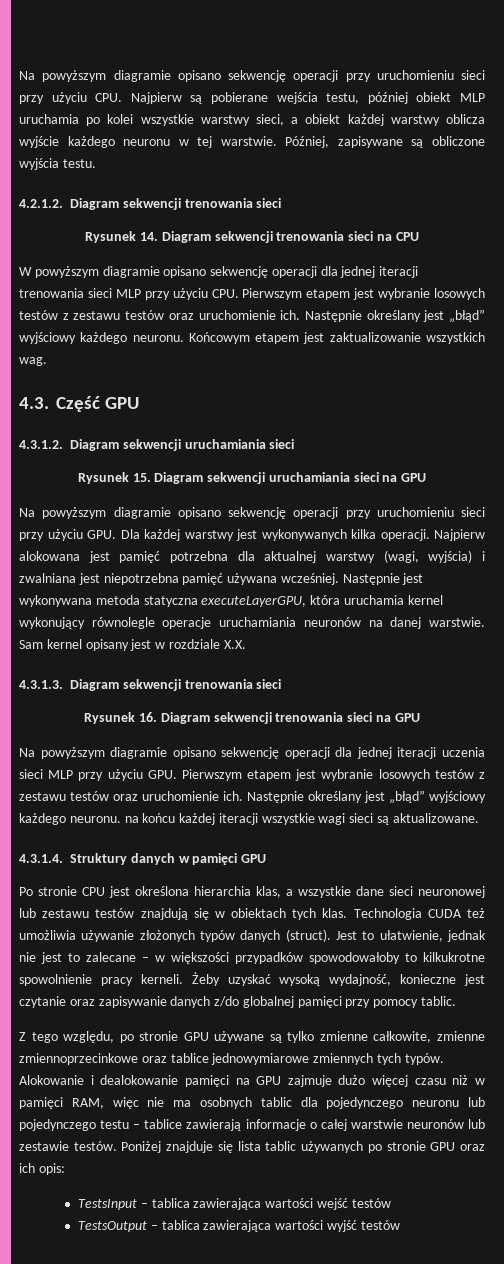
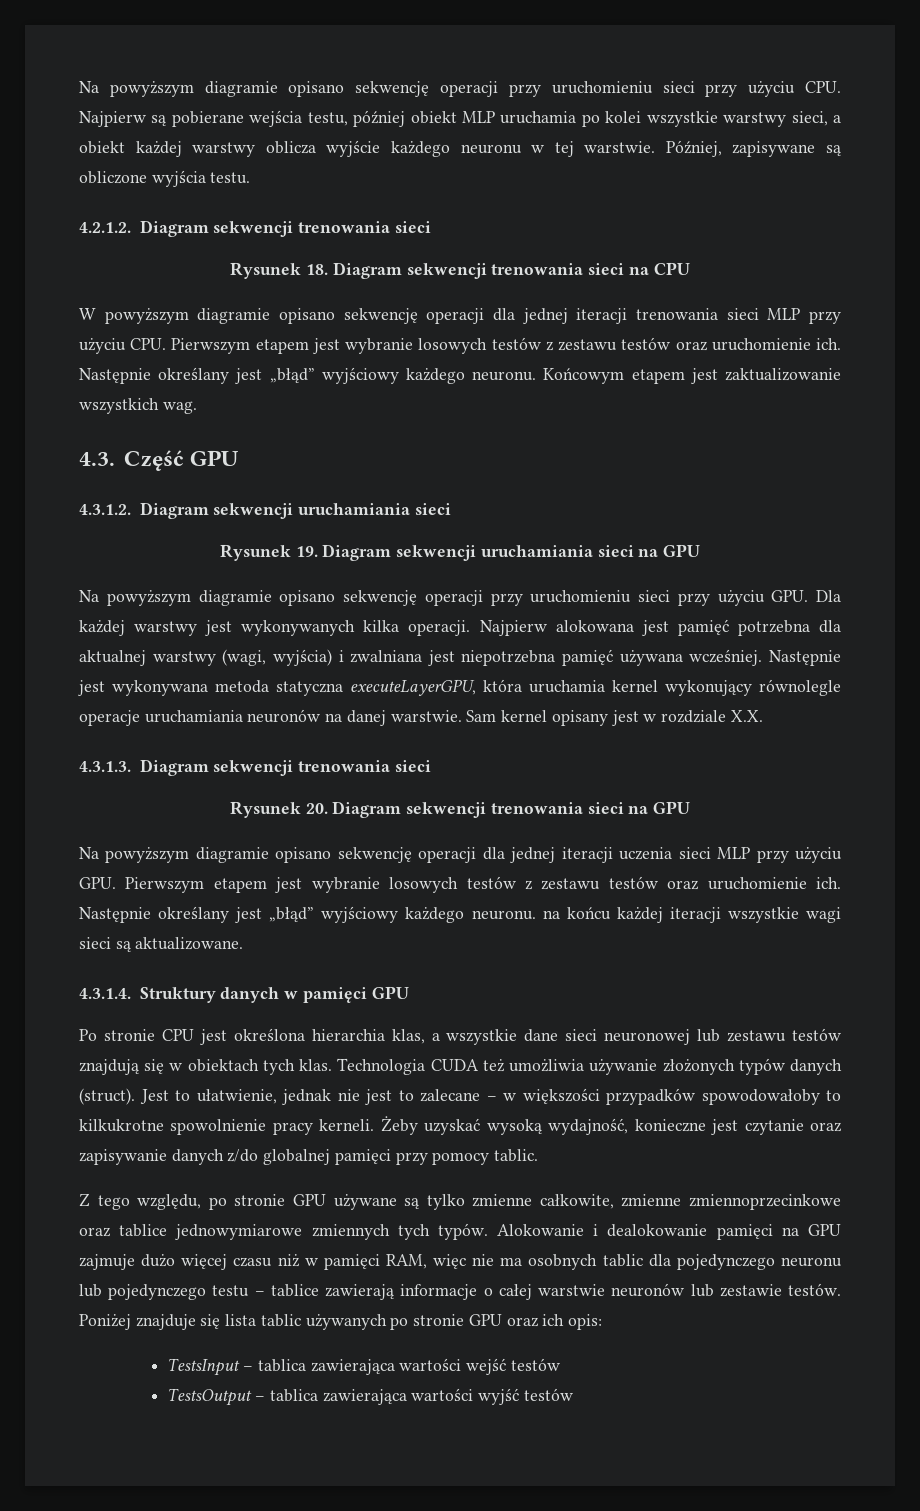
- Rysunek 14. Diagram sekwencji trenowania sieci na CPU
+ Rysunek 18. Diagram sekwencji trenowania sieci na CPU
- Rysunek 15. Diagram sekwencji uruchamiania sieci na GPU
+ Rysunek 19. Diagram sekwencji uruchamiania sieci na GPU
- Rysunek 16. Diagram sekwencji trenowania sieci na GPU
+ Rysunek 20. Diagram sekwencji trenowania sieci na GPU

